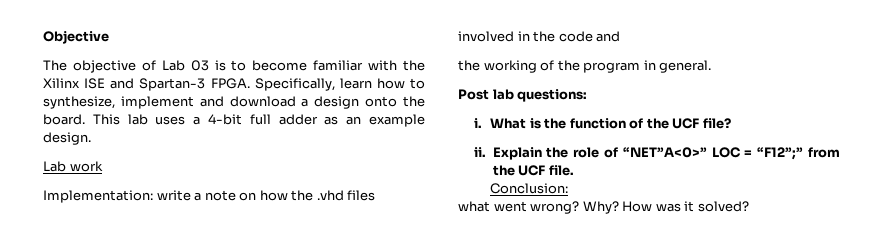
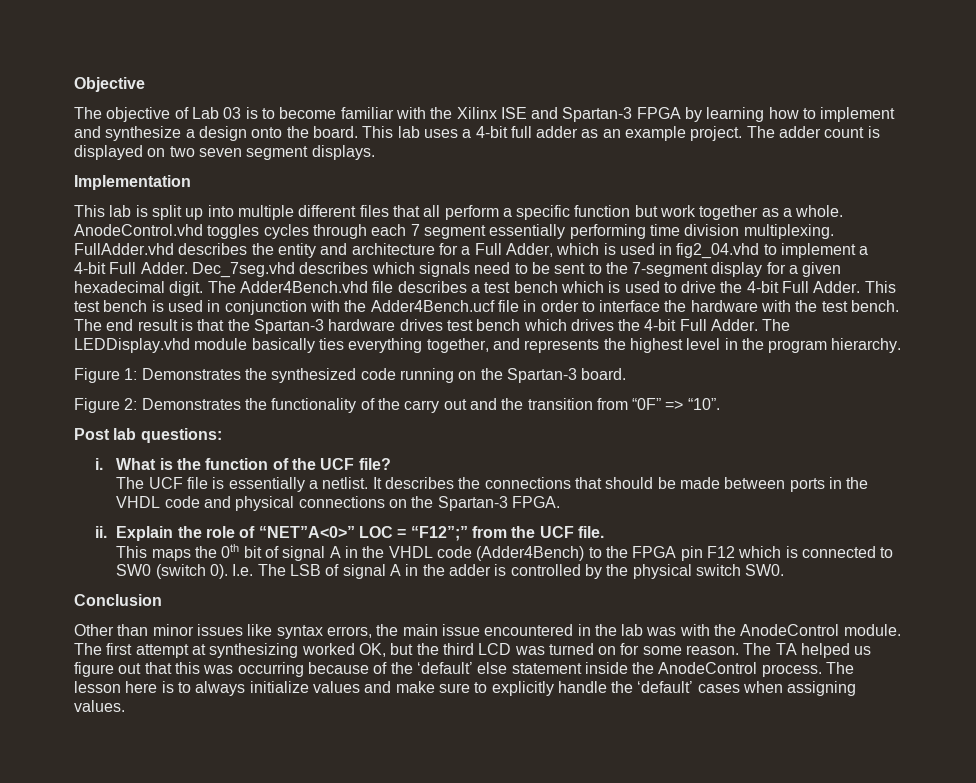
- The objective of Lab 03 is to become familiar with the Xilinx ISE and Spartan-3 FPGA. Specifically, learn how to synthesize, implement and download a design onto the board.
+ The objective of Lab 03 is to become familiar with the Xilinx ISE and Spartan-3 FPGA by learning how to implement and synthesize a design onto the board.
- This lab uses a 4-bit full adder as an example design.
- Lab work
- Implementation: write a note on how the .vhd files involved in the code and
- the working of the program in general.
+ This lab uses a 4-bit full adder as an example project. The adder count is displayed on two seven segment displays.
+ Implementation
+ This lab is split up into multiple different files that all perform a specific function but work together as a whole. AnodeControl.vhd toggles cycles through each 7 segment essentially performing time division multiplexing. FullAdder.vhd describes the entity and architecture for a Full Adder, which is used in fig2_04.vhd to implement a 4-bit Full Adder. Dec_7seg.vhd describes which signals need to be sent to the 7-segment display for a given hexadecimal digit. The Adder4Bench.vhd file describes a test bench which is used to drive the 4-bit Full Adder. This test bench is used in conjunction with the Adder4Bench.ucf file in order to interface the hardware with the test bench. The end result is that the Spartan-3 hardware drives test bench which drives the 4-bit Full Adder. The LEDDisplay.vhd module basically ties everything together, and represents the highest level in the program hierarchy.
+ Figure 1: Demonstrates the synthesized code running on the Spartan-3 board.
+ Figure 2: Demonstrates the functionality of the carry out and the transition from “0F” => “10”.
+ The UCF file is essentially a netlist. It describes the connections that should be made between ports in the VHDL code and physical connections on the Spartan-3 FPGA.
- Conclusion:
- what went wrong? Why? How was it solved?
+ This maps the 0th bit of signal A in the VHDL code (Adder4Bench) to the FPGA pin F12 which is connected to SW0 (switch 0). I.e. The LSB of signal A in the adder is controlled by the physical switch SW0.
+ Conclusion
+ Other than minor issues like syntax errors, the main issue encountered in the lab was with the AnodeControl module. The first attempt at synthesizing worked OK, but the third LCD was turned on for some reason. The TA helped us figure out that this was occurring because of the ‘default’ else statement inside the AnodeControl process. The lesson here is to always initialize values and make sure to explicitly handle the ‘default’ cases when assigning values.

